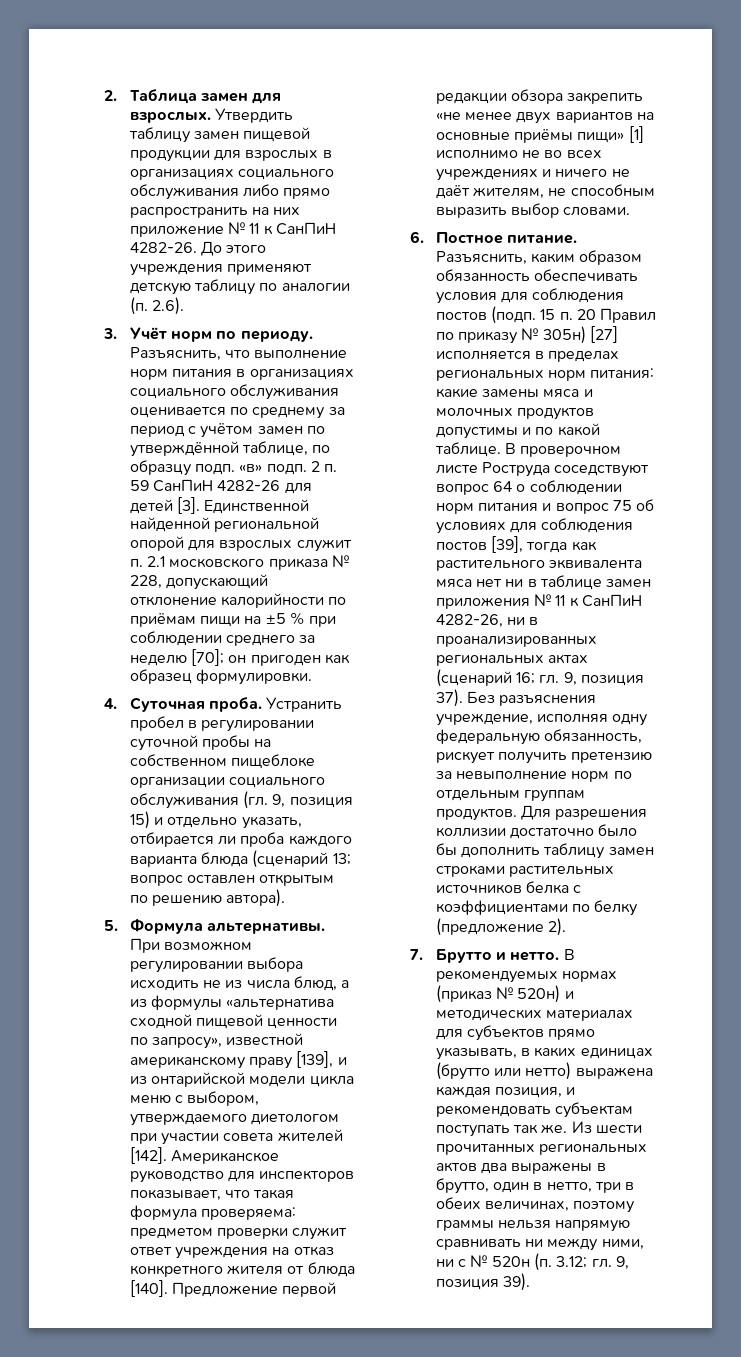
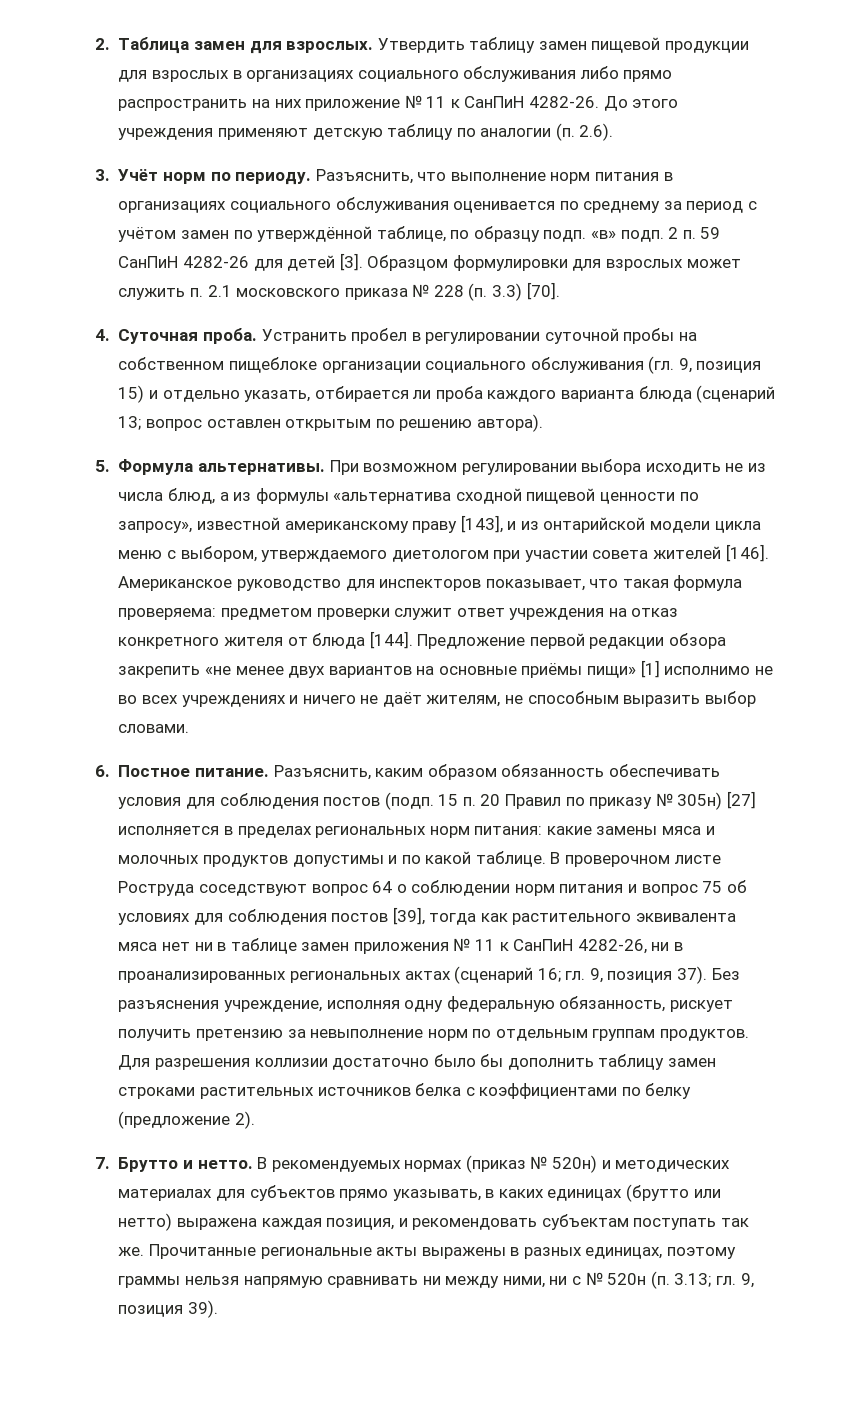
- Единственной найденной региональной опорой для взрослых служит п. 2.1 московского приказа № 228, допускающий отклонение калорийности по приёмам пищи на ±5 % при соблюдении среднего за неделю [70]; он пригоден как образец формулировки.
+ Образцом формулировки для взрослых может служить п. 2.1 московского приказа № 228 (п. 3.3) [70].
- При возможном регулировании выбора исходить не из числа блюд, а из формулы «альтернатива сходной пищевой ценности по запросу», известной американскому праву [139], и из онтарийской модели цикла меню с выбором, утверждаемого диетологом при участии совета жителей [142].
+ При возможном регулировании выбора исходить не из числа блюд, а из формулы «альтернатива сходной пищевой ценности по запросу», известной американскому праву [143], и из онтарийской модели цикла меню с выбором, утверждаемого диетологом при участии совета жителей [146].
- Американское руководство для инспекторов показывает, что такая формула проверяема: предметом проверки служит ответ учреждения на отказ конкретного жителя от блюда [140].
+ Американское руководство для инспекторов показывает, что такая формула проверяема: предметом проверки служит ответ учреждения на отказ конкретного жителя от блюда [144].
- Из шести прочитанных региональных актов два выражены в брутто, один в нетто, три в обеих величинах, поэтому граммы нельзя напрямую сравнивать ни между ними, ни с № 520н (п. 3.12; гл.
+ Прочитанные региональные акты выражены в разных единицах, поэтому граммы нельзя напрямую сравнивать ни между ними, ни с № 520н (п. 3.13; гл.

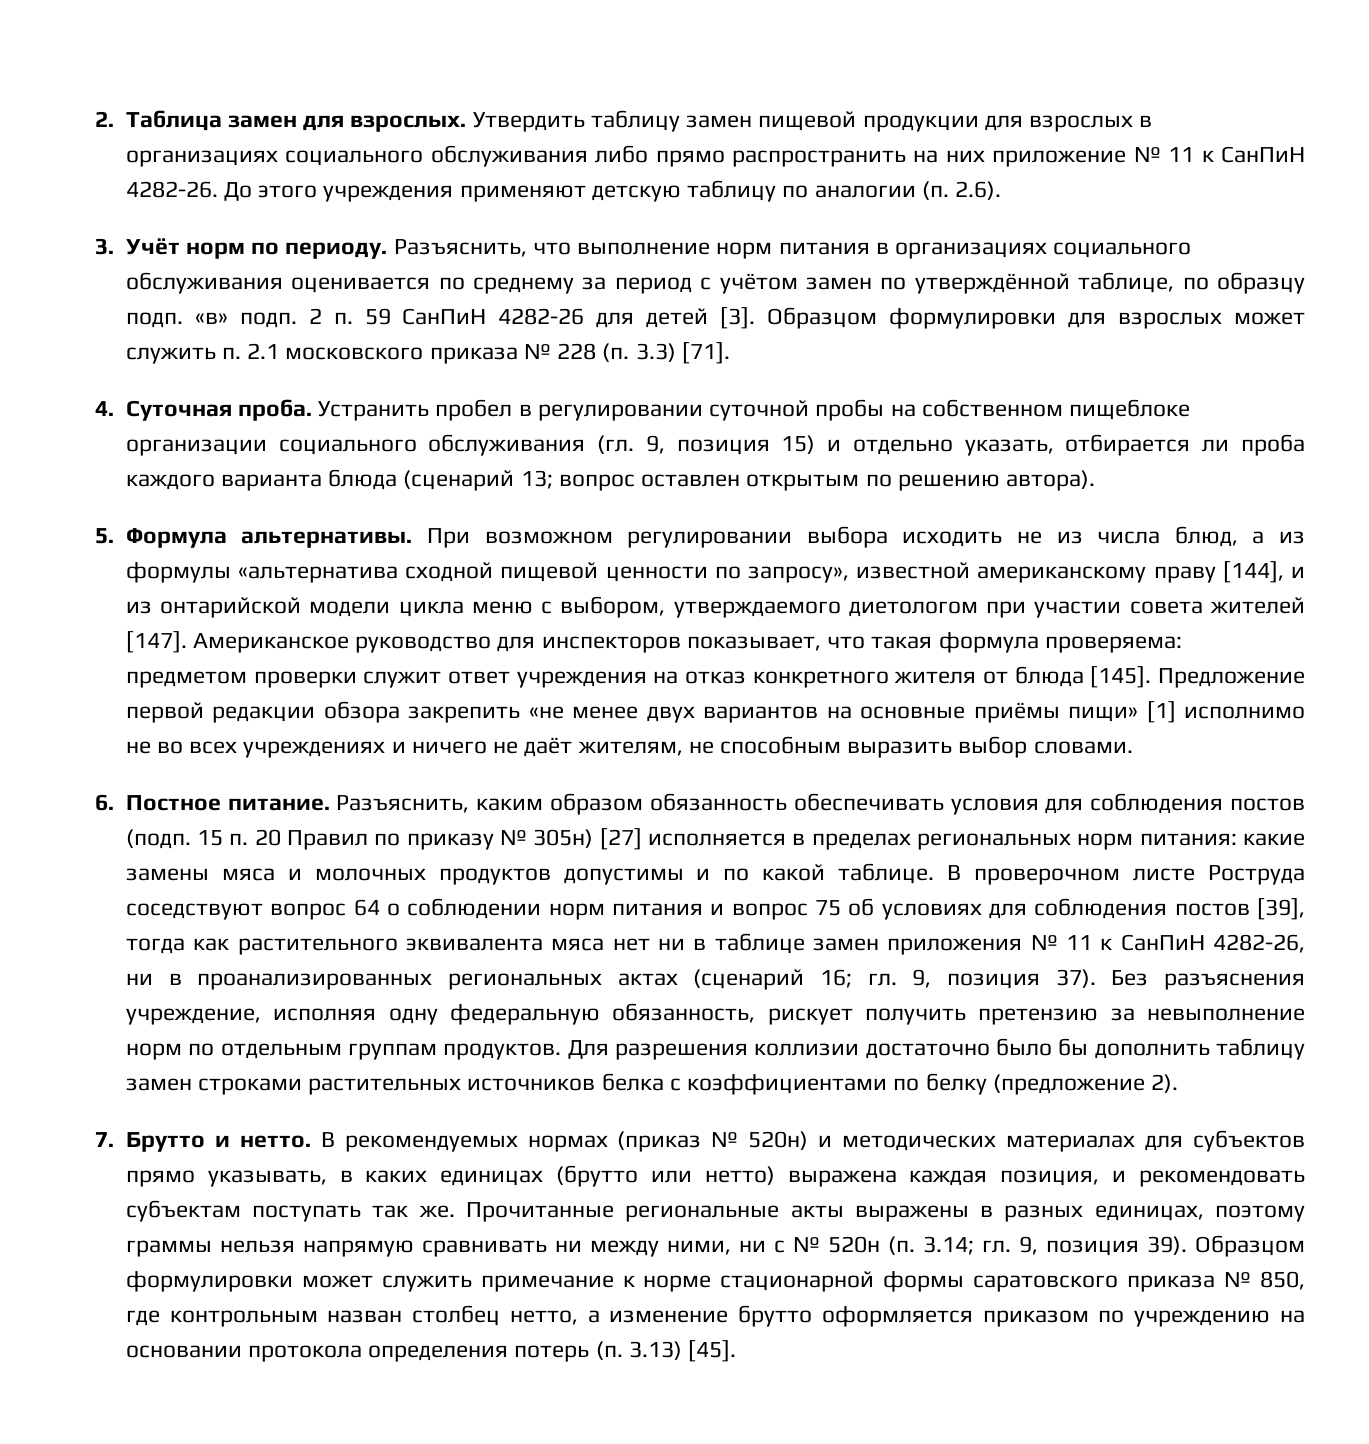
- Образцом формулировки для взрослых может служить п. 2.1 московского приказа № 228 (п. 3.3) [70].
+ Образцом формулировки для взрослых может служить п. 2.1 московского приказа № 228 (п. 3.3) [71].
- При возможном регулировании выбора исходить не из числа блюд, а из формулы «альтернатива сходной пищевой ценности по запросу», известной американскому праву [143], и из онтарийской модели цикла меню с выбором, утверждаемого диетологом при участии совета жителей [146].
+ При возможном регулировании выбора исходить не из числа блюд, а из формулы «альтернатива сходной пищевой ценности по запросу», известной американскому праву [144], и из онтарийской модели цикла меню с выбором, утверждаемого диетологом при участии совета жителей [147].
- Американское руководство для инспекторов показывает, что такая формула проверяема: предметом проверки служит ответ учреждения на отказ конкретного жителя от блюда [144].
+ Американское руководство для инспекторов показывает, что такая формула проверяема: предметом проверки служит ответ учреждения на отказ конкретного жителя от блюда [145].
- Прочитанные региональные акты выражены в разных единицах, поэтому граммы нельзя напрямую сравнивать ни между ними, ни с № 520н (п. 3.13; гл.
+ Прочитанные региональные акты выражены в разных единицах, поэтому граммы нельзя напрямую сравнивать ни между ними, ни с № 520н (п. 3.14; гл.
+ Образцом формулировки может служить примечание к норме стационарной формы саратовского приказа № 850, где контрольным назван столбец нетто, а изменение брутто оформляется приказом по учреждению на основании протокола определения потерь (п. 3.13) [45].

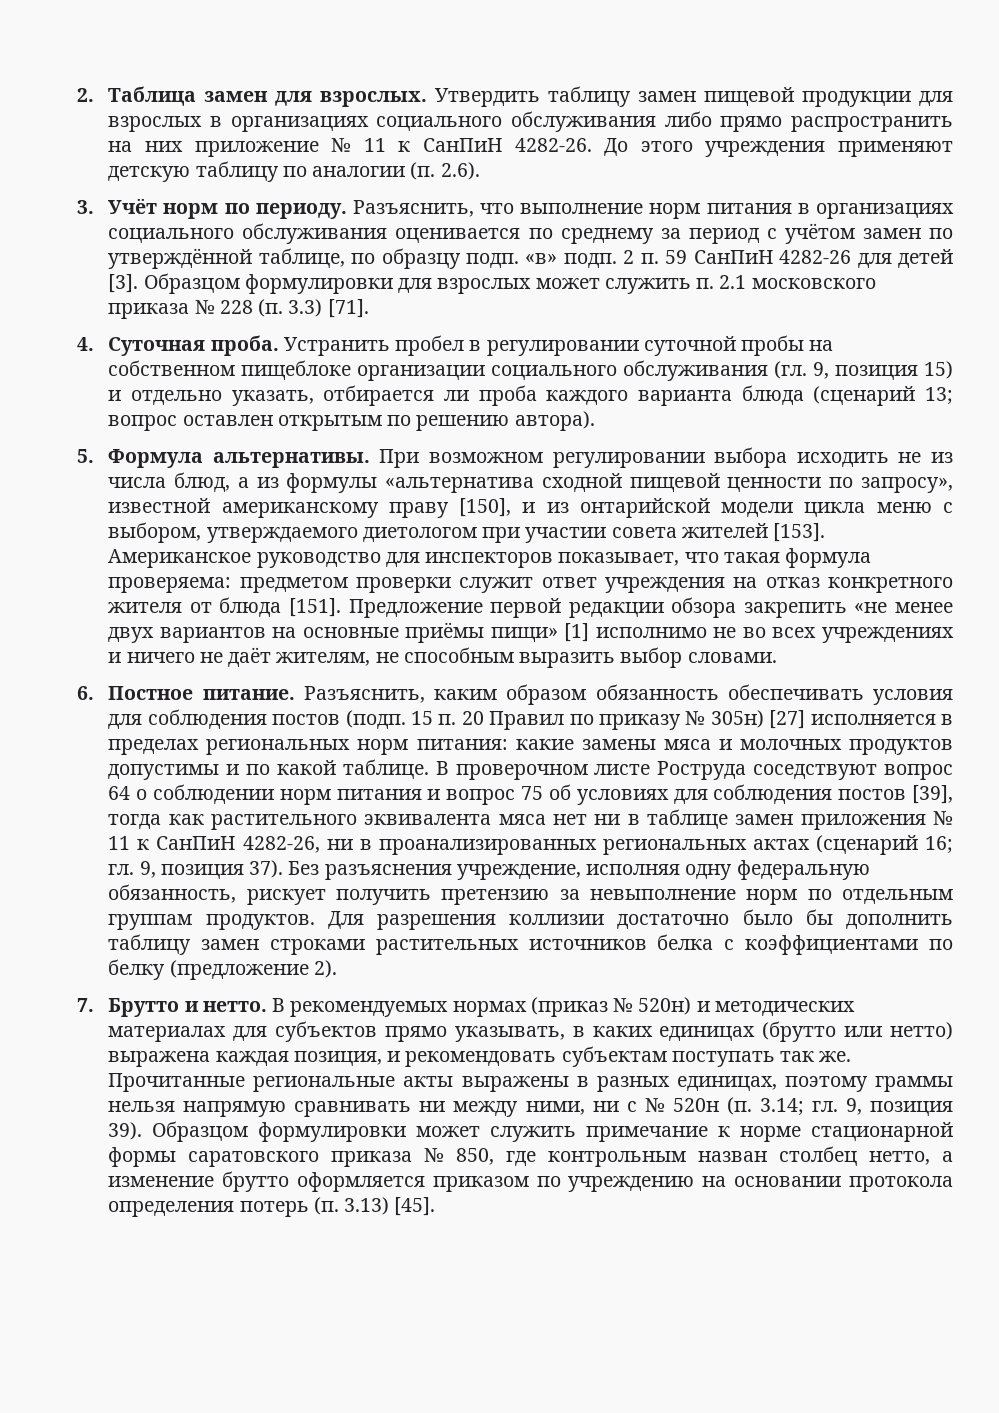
- При возможном регулировании выбора исходить не из числа блюд, а из формулы «альтернатива сходной пищевой ценности по запросу», известной американскому праву [144], и из онтарийской модели цикла меню с выбором, утверждаемого диетологом при участии совета жителей [147].
+ При возможном регулировании выбора исходить не из числа блюд, а из формулы «альтернатива сходной пищевой ценности по запросу», известной американскому праву [150], и из онтарийской модели цикла меню с выбором, утверждаемого диетологом при участии совета жителей [153].
- Американское руководство для инспекторов показывает, что такая формула проверяема: предметом проверки служит ответ учреждения на отказ конкретного жителя от блюда [145].
+ Американское руководство для инспекторов показывает, что такая формула проверяема: предметом проверки служит ответ учреждения на отказ конкретного жителя от блюда [151].

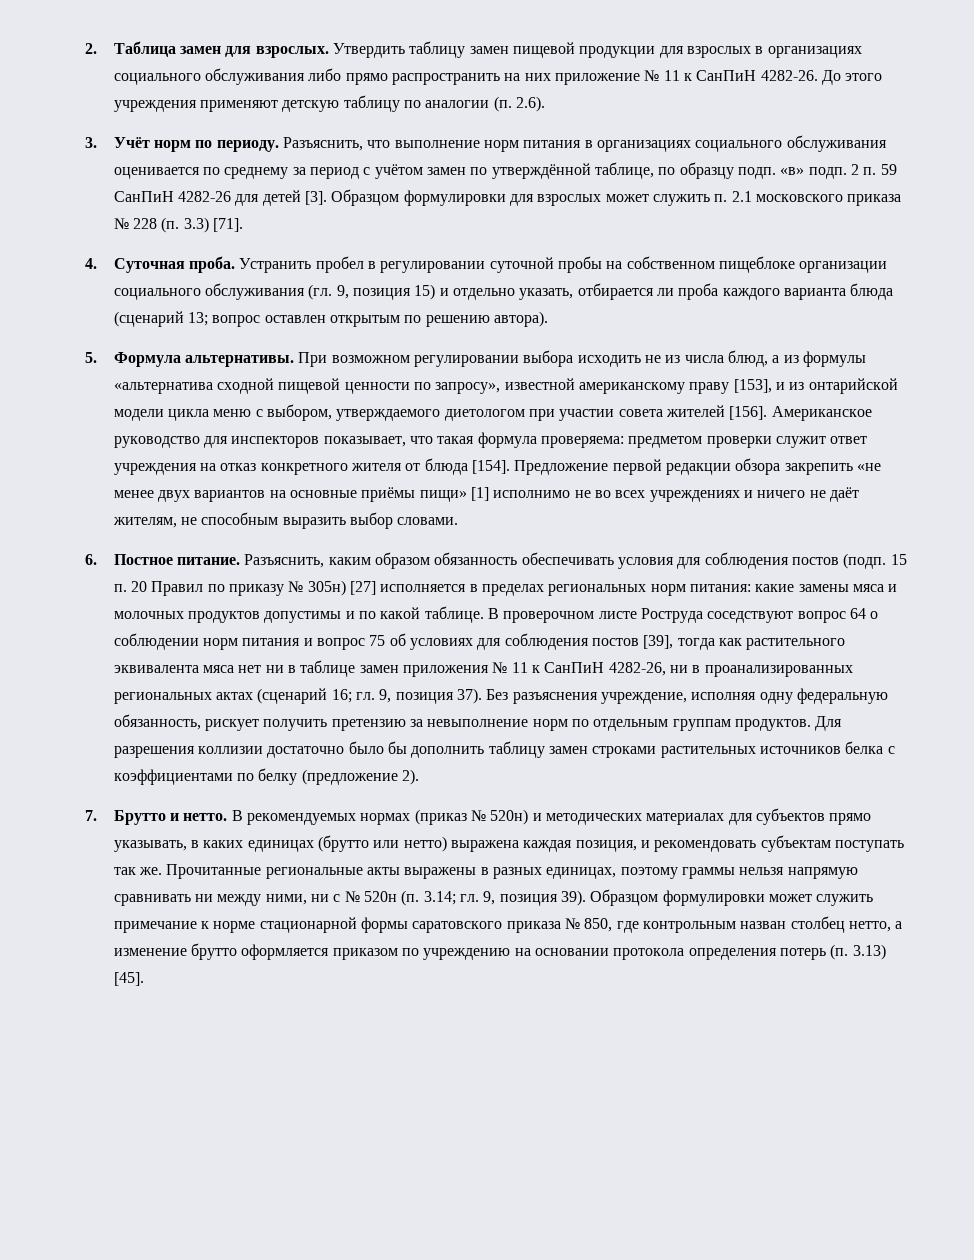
- При возможном регулировании выбора исходить не из числа блюд, а из формулы «альтернатива сходной пищевой ценности по запросу», известной американскому праву [150], и из онтарийской модели цикла меню с выбором, утверждаемого диетологом при участии совета жителей [153].
+ При возможном регулировании выбора исходить не из числа блюд, а из формулы «альтернатива сходной пищевой ценности по запросу», известной американскому праву [153], и из онтарийской модели цикла меню с выбором, утверждаемого диетологом при участии совета жителей [156].
- Американское руководство для инспекторов показывает, что такая формула проверяема: предметом проверки служит ответ учреждения на отказ конкретного жителя от блюда [151].
+ Американское руководство для инспекторов показывает, что такая формула проверяема: предметом проверки служит ответ учреждения на отказ конкретного жителя от блюда [154].

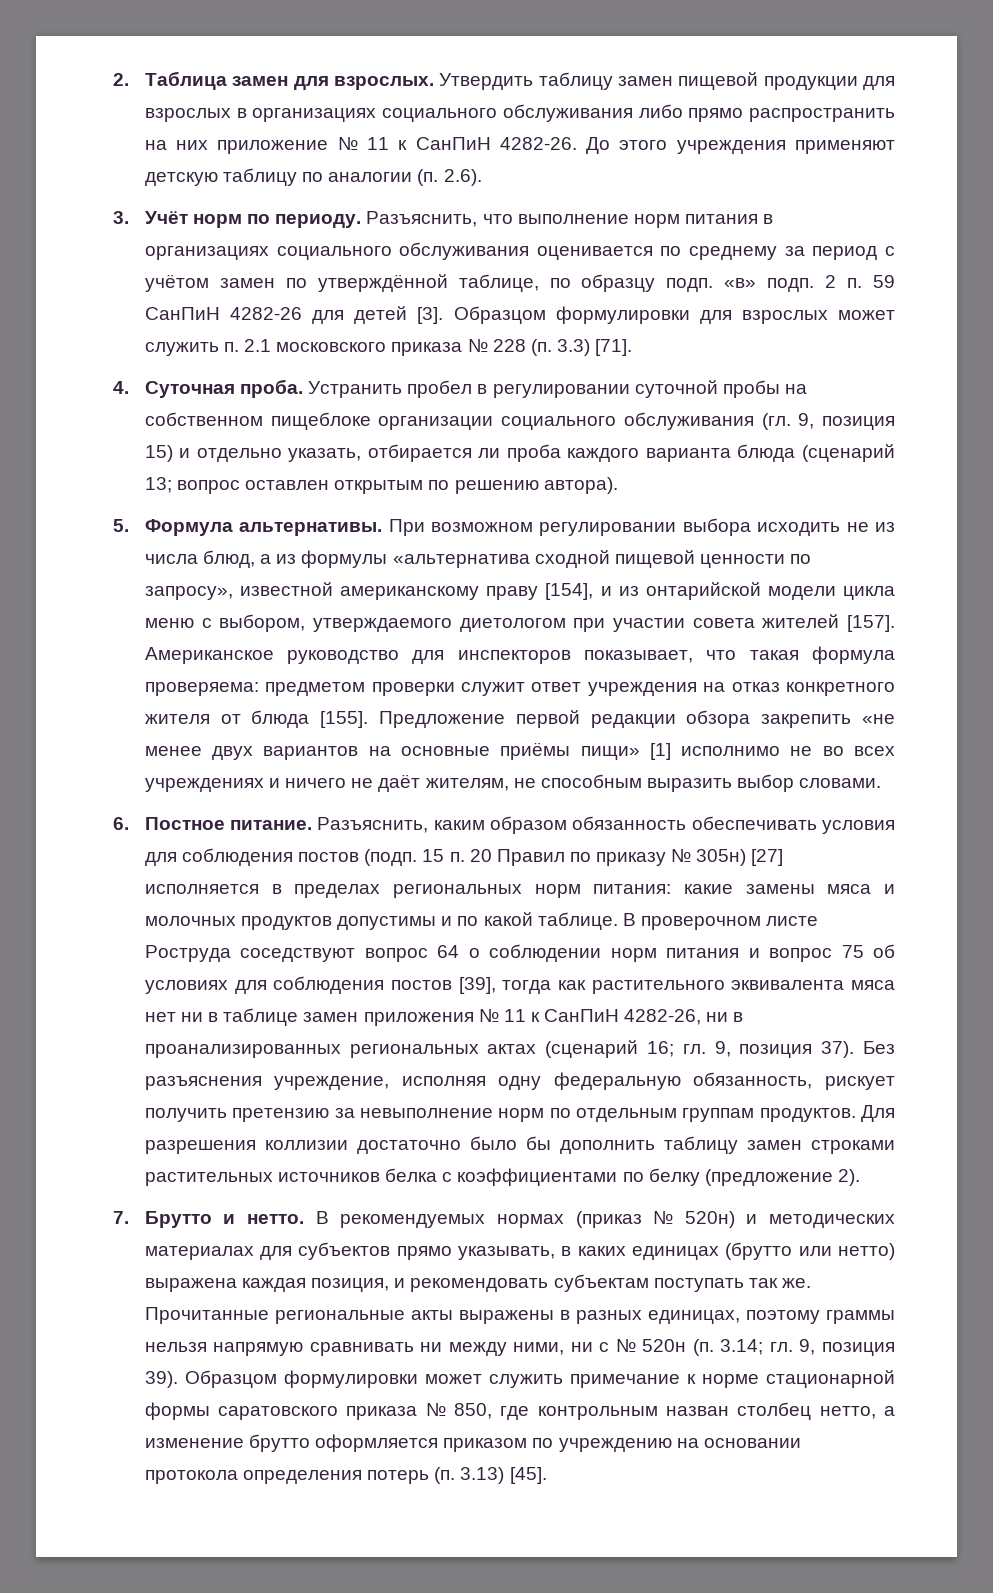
- При возможном регулировании выбора исходить не из числа блюд, а из формулы «альтернатива сходной пищевой ценности по запросу», известной американскому праву [153], и из онтарийской модели цикла меню с выбором, утверждаемого диетологом при участии совета жителей [156].
+ При возможном регулировании выбора исходить не из числа блюд, а из формулы «альтернатива сходной пищевой ценности по запросу», известной американскому праву [154], и из онтарийской модели цикла меню с выбором, утверждаемого диетологом при участии совета жителей [157].
- Американское руководство для инспекторов показывает, что такая формула проверяема: предметом проверки служит ответ учреждения на отказ конкретного жителя от блюда [154].
+ Американское руководство для инспекторов показывает, что такая формула проверяема: предметом проверки служит ответ учреждения на отказ конкретного жителя от блюда [155].

